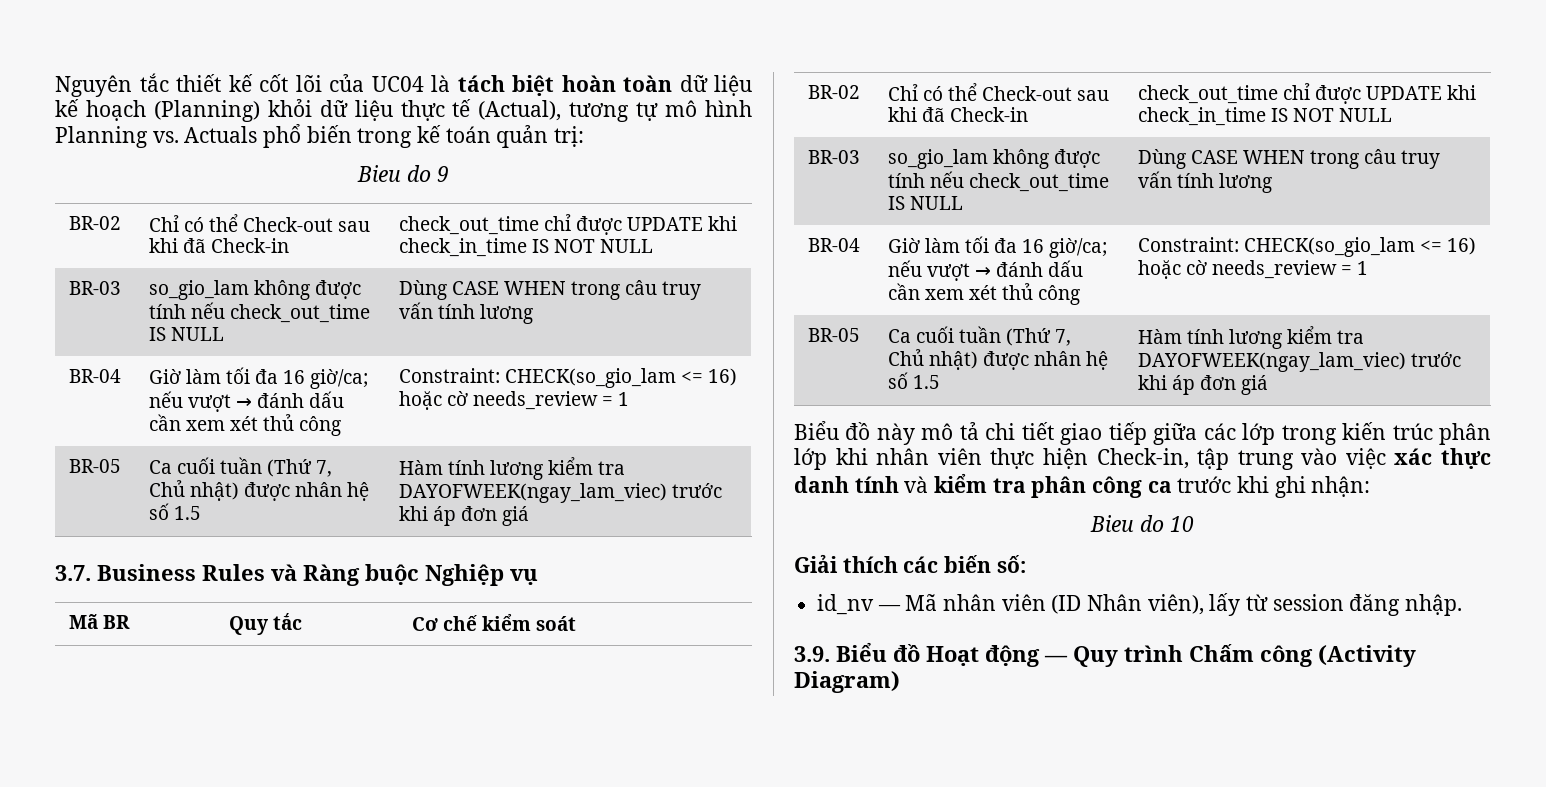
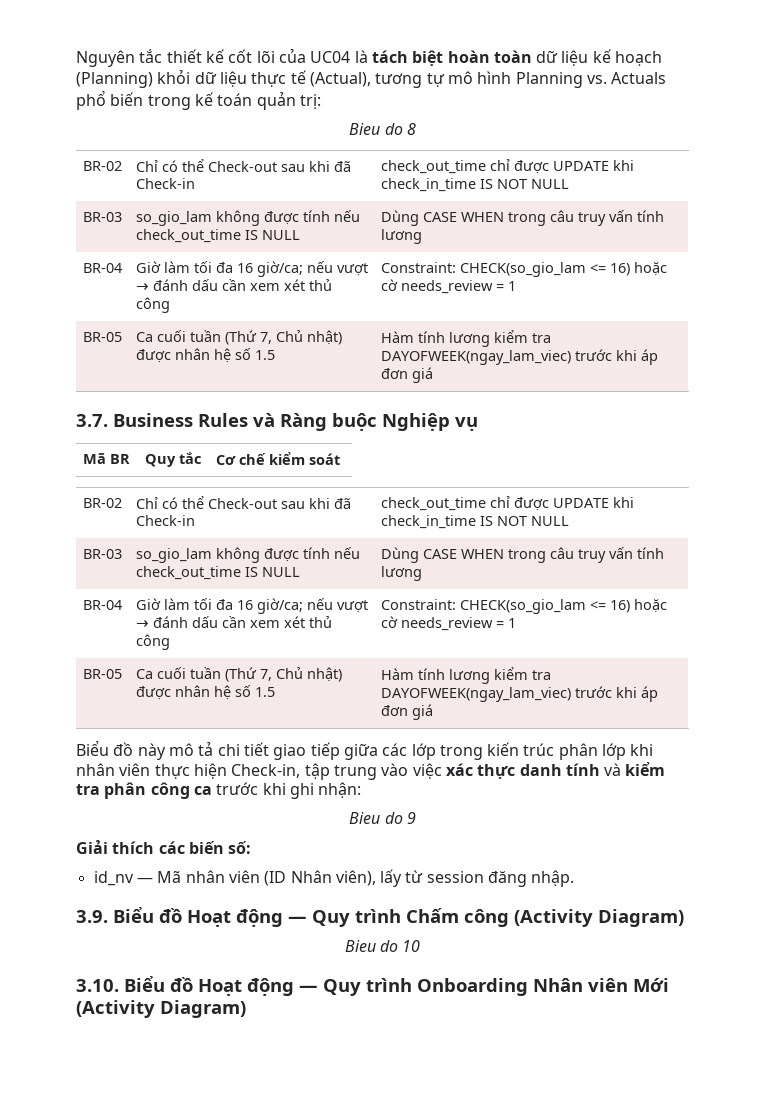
- Bieu do 9
+ Bieu do 8
- Bieu do 10
+ Bieu do 9
+ Bieu do 10
+ 3.10. Biểu đồ Hoạt động — Quy trình Onboarding Nhân viên Mới (Activity Diagram)

